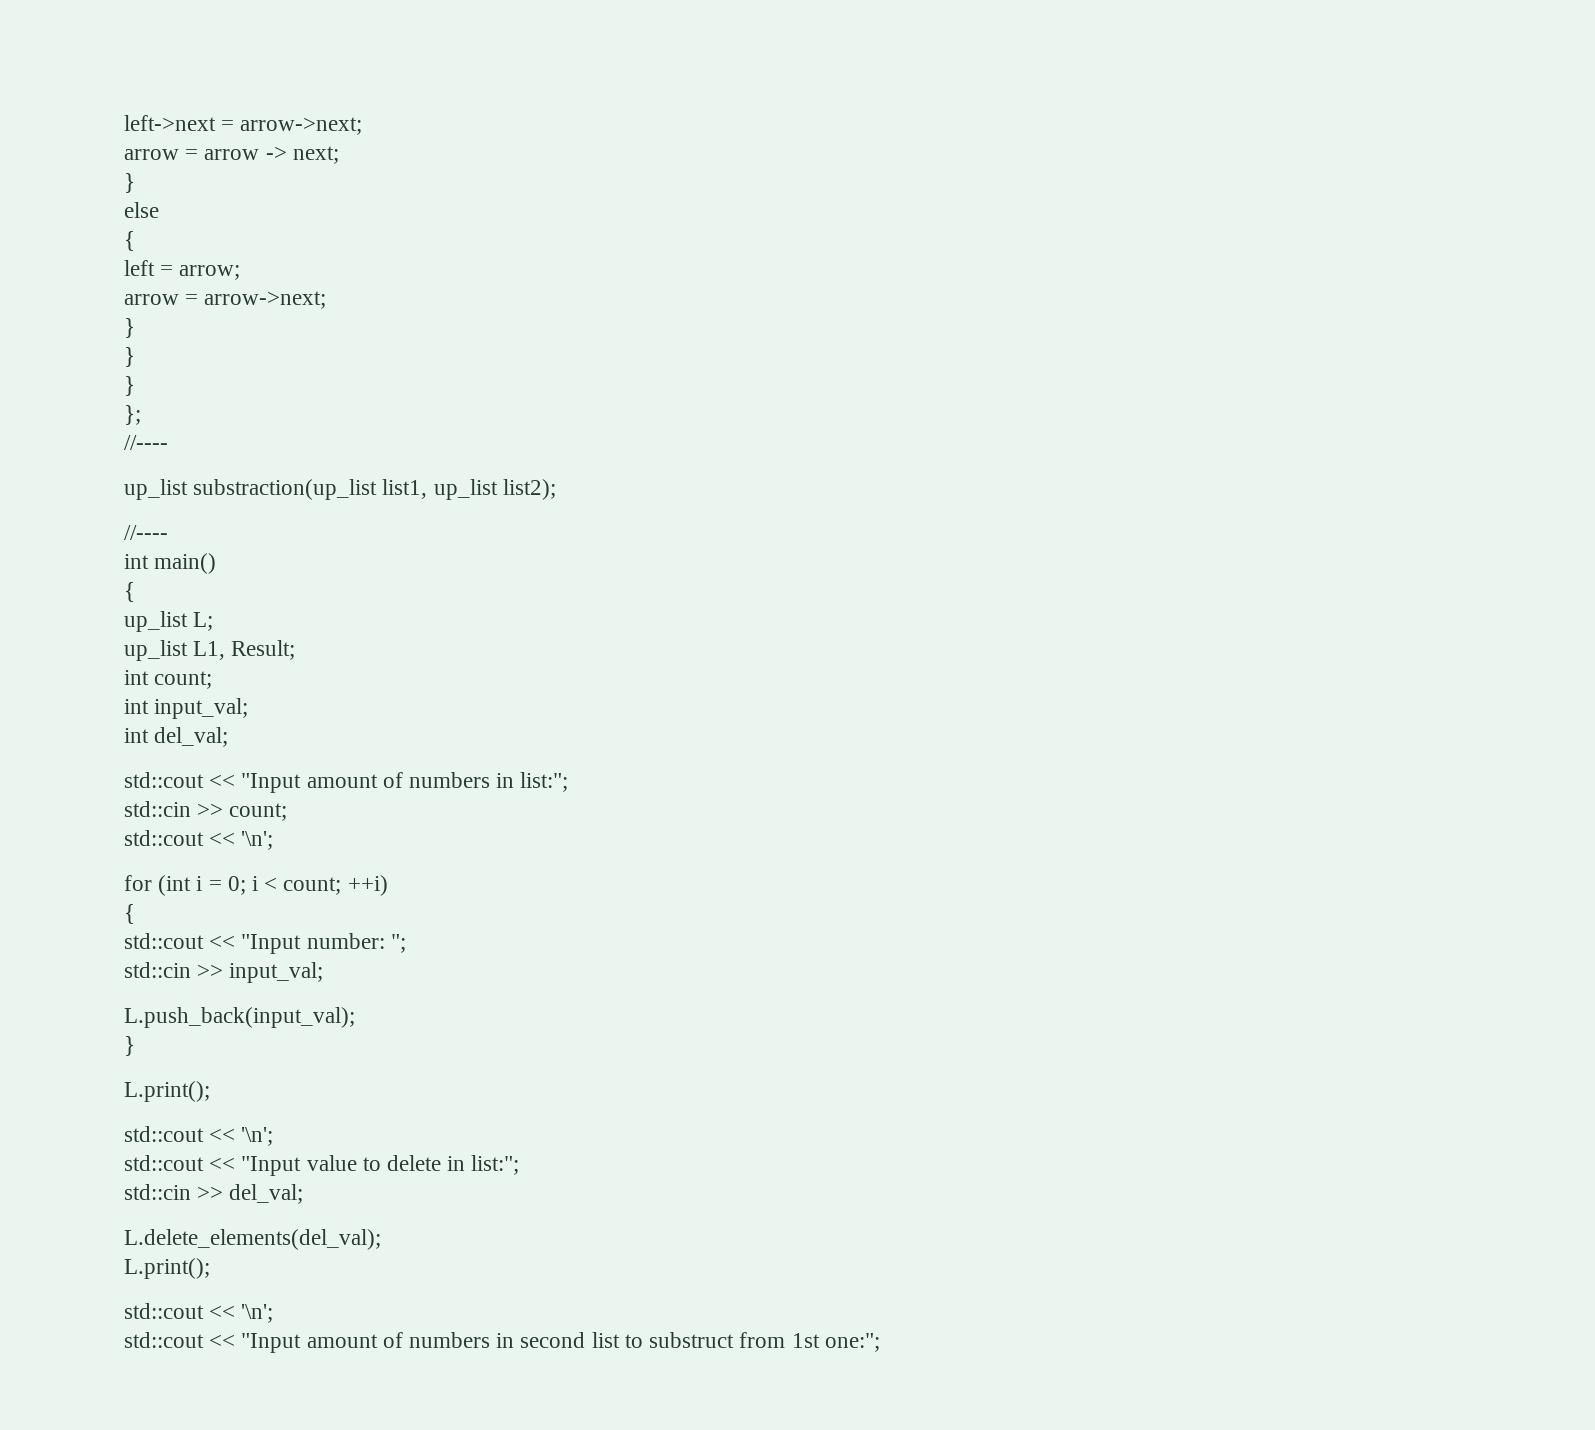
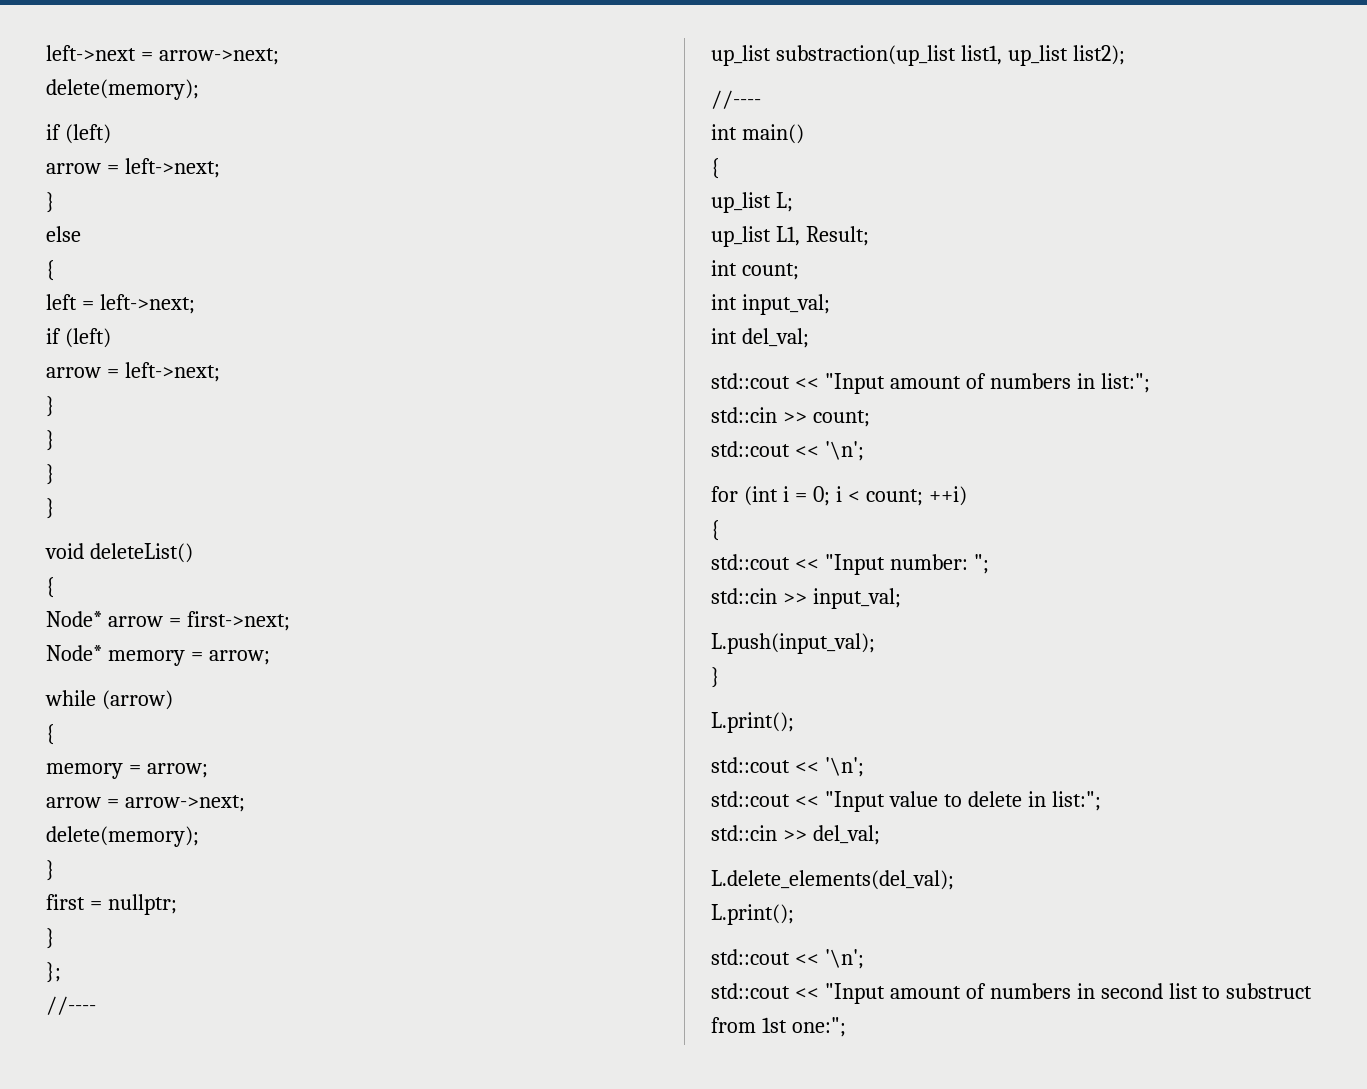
  left->next = arrow->next;
- arrow = arrow -> next;
+ delete(memory);
+ if (left)
+ arrow = left->next;
- left = arrow;
+ left = left->next;
+ if (left)
+ arrow = left->next;
+ }
+ }
+ }
+ }
+ void deleteList()
+ {
+ Node* arrow = first->next;
+ Node* memory = arrow;
+ while (arrow)
+ {
+ memory = arrow;
  arrow = arrow->next;
+ delete(memory);
  }
- }
+ first = nullptr;
- L.push_back(input_val);
+ L.push(input_val);

